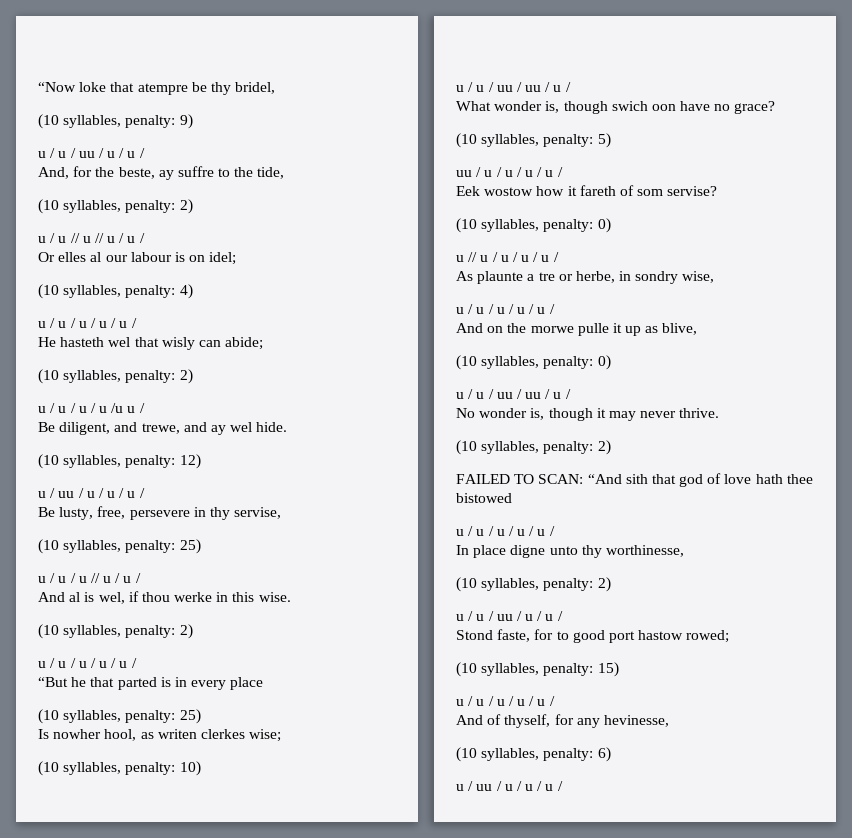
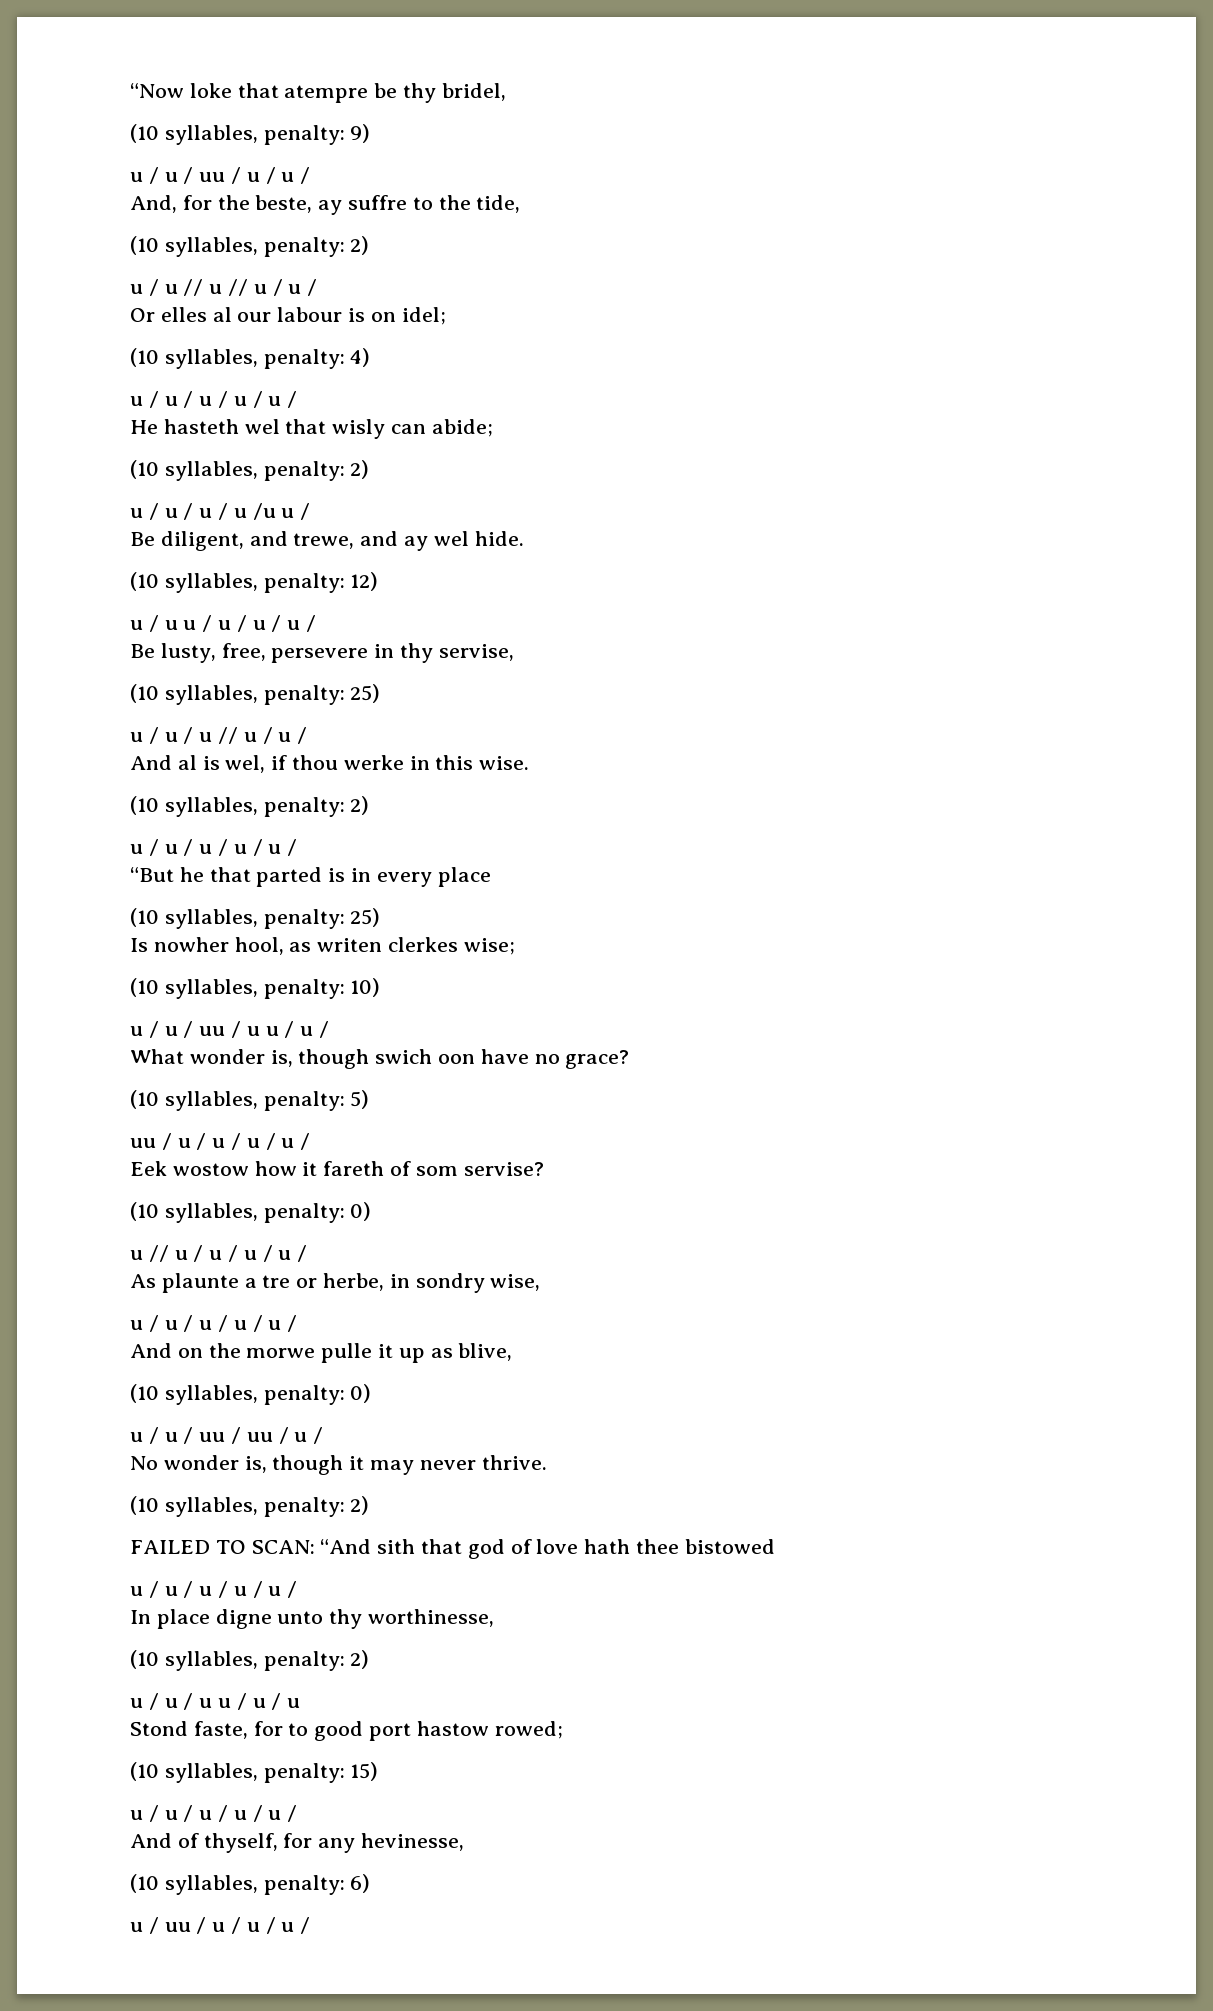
  (10 syllables, penalty: 12)
- u / uu / u / u / u /
+ u / u u / u / u / u /
  (10 syllables, penalty: 10)
- u / u / uu / uu / u /
+ u / u / uu / u u / u /
  In place digne unto thy worthinesse,
  (10 syllables, penalty: 2)
- u / u / uu / u / u /
+ u / u / u u / u / u

